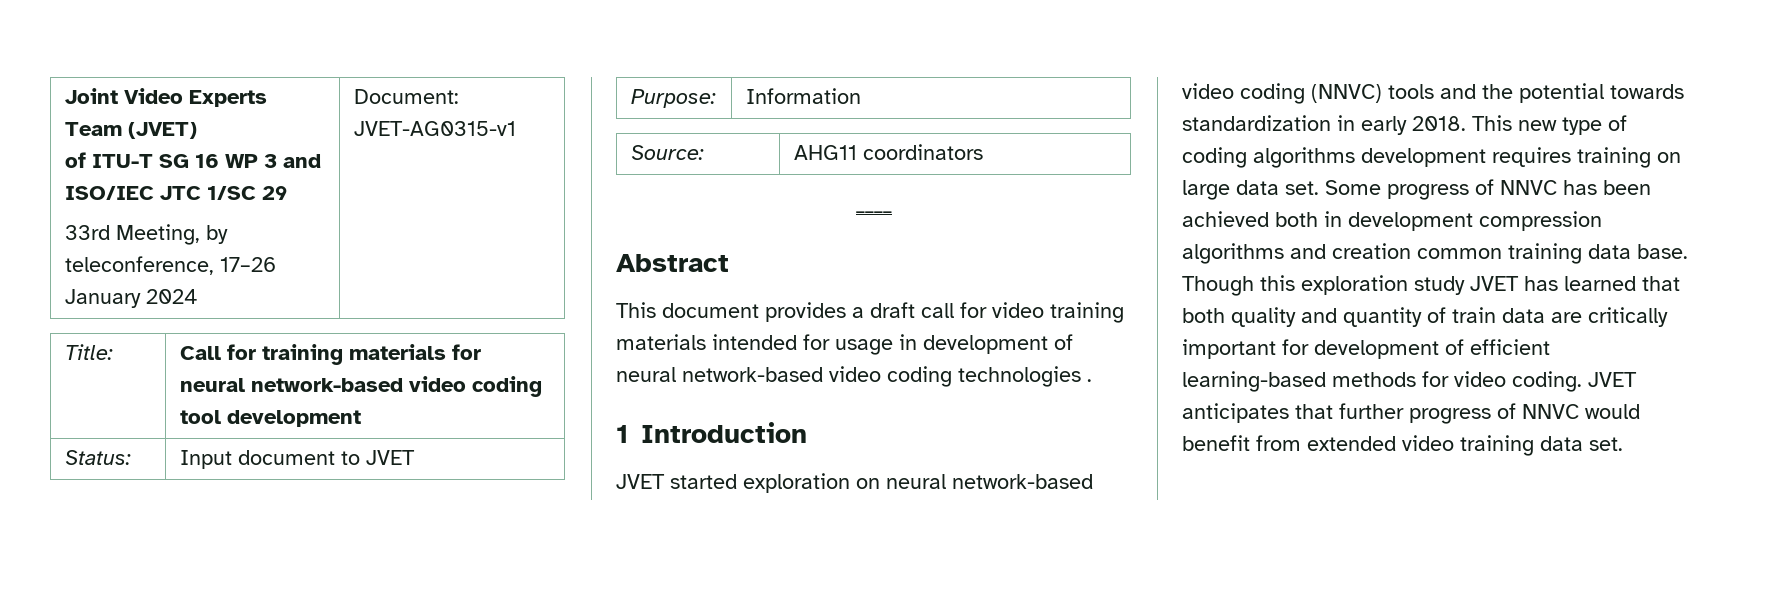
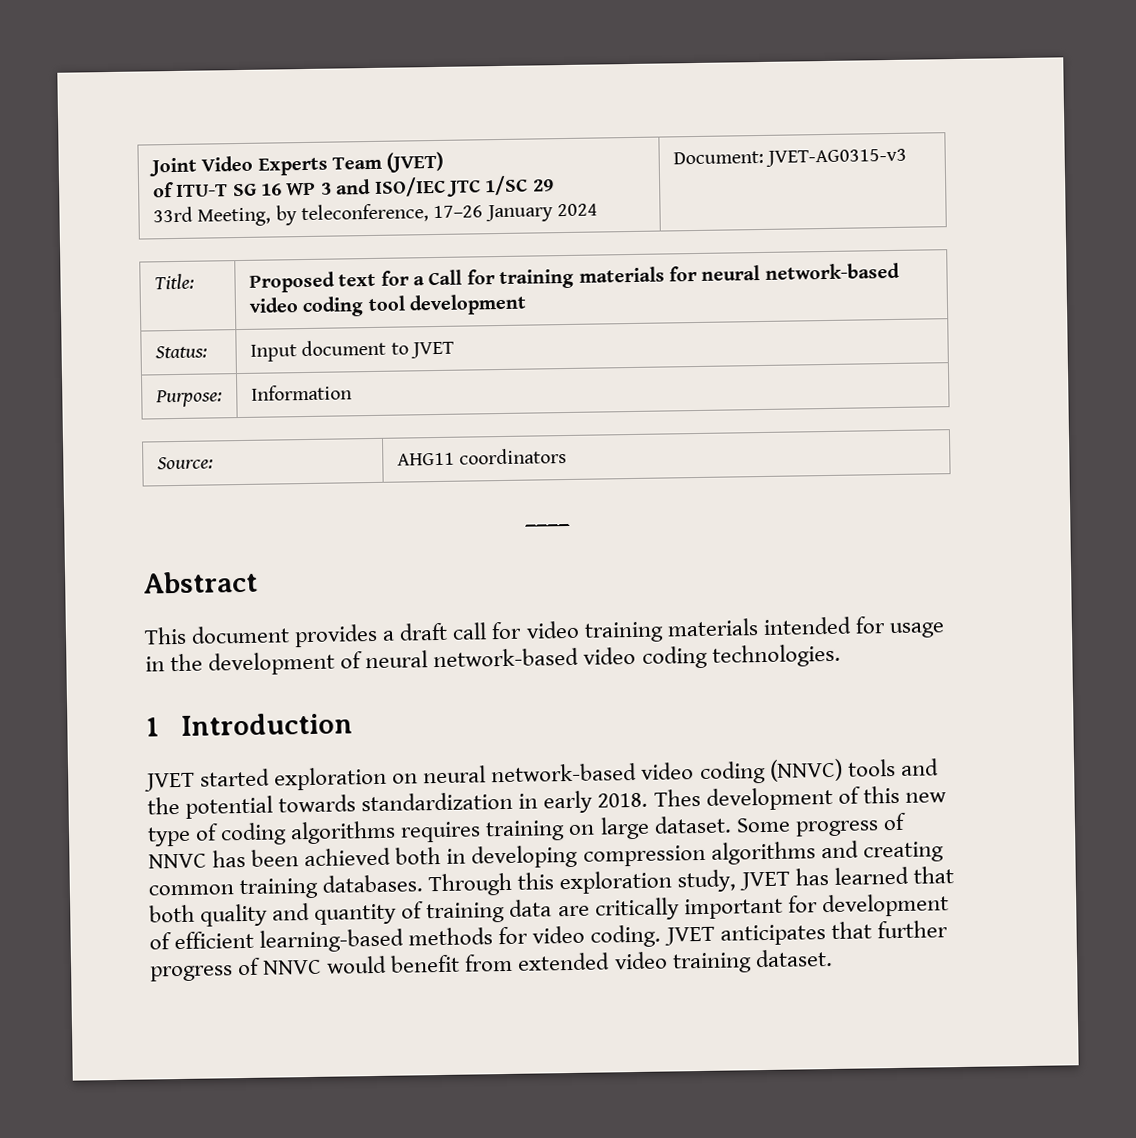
  Joint Video Experts Team (JVET)
  of ITU-T SG 16 WP 3 and ISO/IEC JTC 1/SC 29
- 33rd Meeting, by teleconference, 17–26 January 2024 | Document: JVET-AG0315-v1
+ 33rd Meeting, by teleconference, 17–26 January 2024 | Document: JVET-AG0315-v3
- Title: | Call for training materials for neural network-based video coding tool development
+ Title: | Proposed text for a Call for training materials for neural network-based video coding tool development
- This document provides a draft call for video training materials intended for usage in development of neural network-based video coding technologies .
+ This document provides a draft call for video training materials intended for usage in the development of neural network-based video coding technologies.
- This new type of coding algorithms development requires training on large data set.
+ Thes development of this new type of coding algorithms requires training on large dataset.
- Some progress of NNVC has been achieved both in development compression algorithms and creation common training data base. Though this exploration study JVET has learned that both quality and quantity of train data are critically important for development of efficient learning-based methods for video coding.
+ Some progress of NNVC has been achieved both in developing compression algorithms and creating common training databases. Through this exploration study, JVET has learned that both quality and quantity of training data are critically important for development of efficient learning-based methods for video coding.
- JVET anticipates that further progress of NNVC would benefit from extended video training data set.
+ JVET anticipates that further progress of NNVC would benefit from extended video training dataset.

